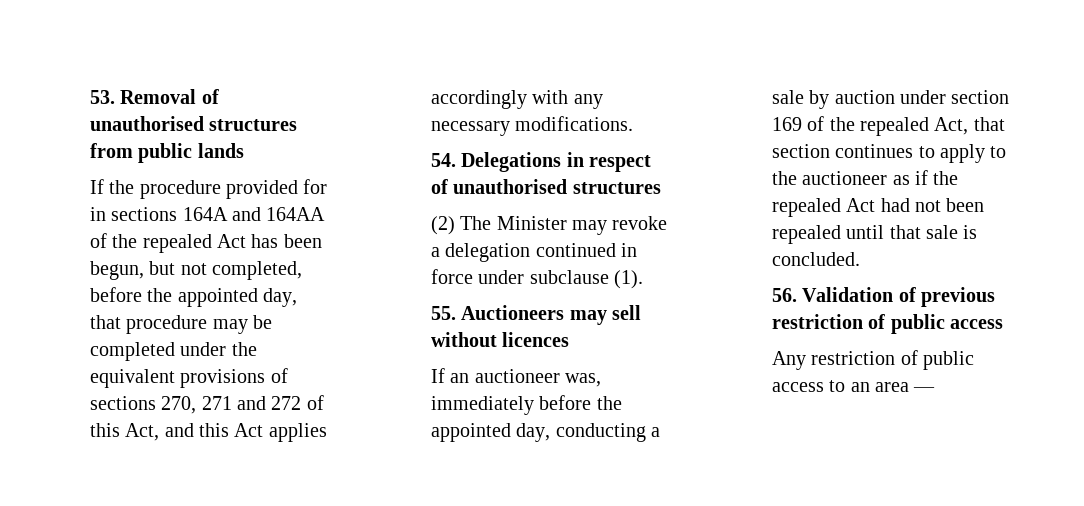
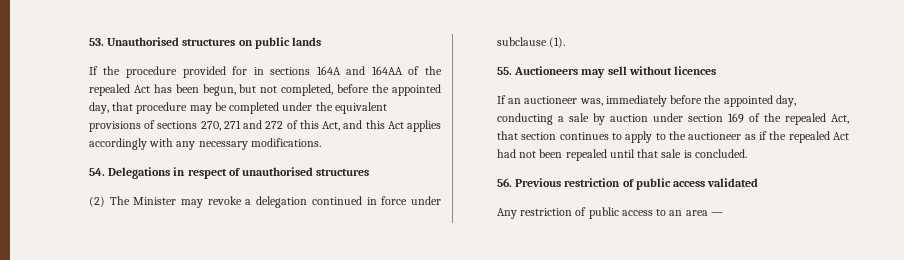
- 53. Removal of unauthorised structures from public lands
+ 53. Unauthorised structures on public lands
- 56. Validation of previous restriction of public access
+ 56. Previous restriction of public access validated

